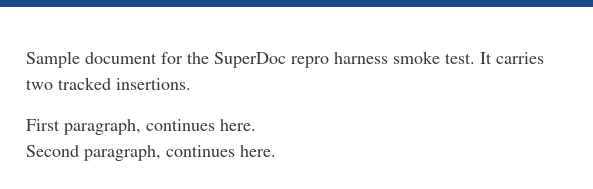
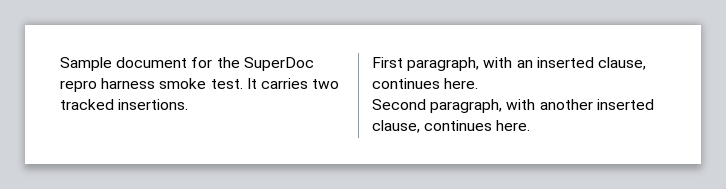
- First paragraph, continues here.
+ First paragraph, with an inserted clause, continues here.
- Second paragraph, continues here.
+ Second paragraph, with another inserted clause, continues here.

